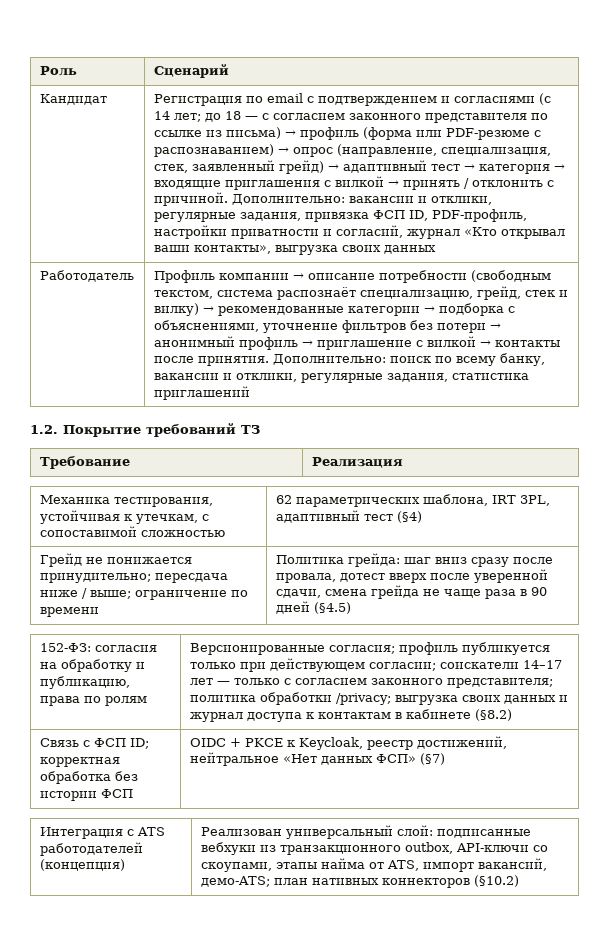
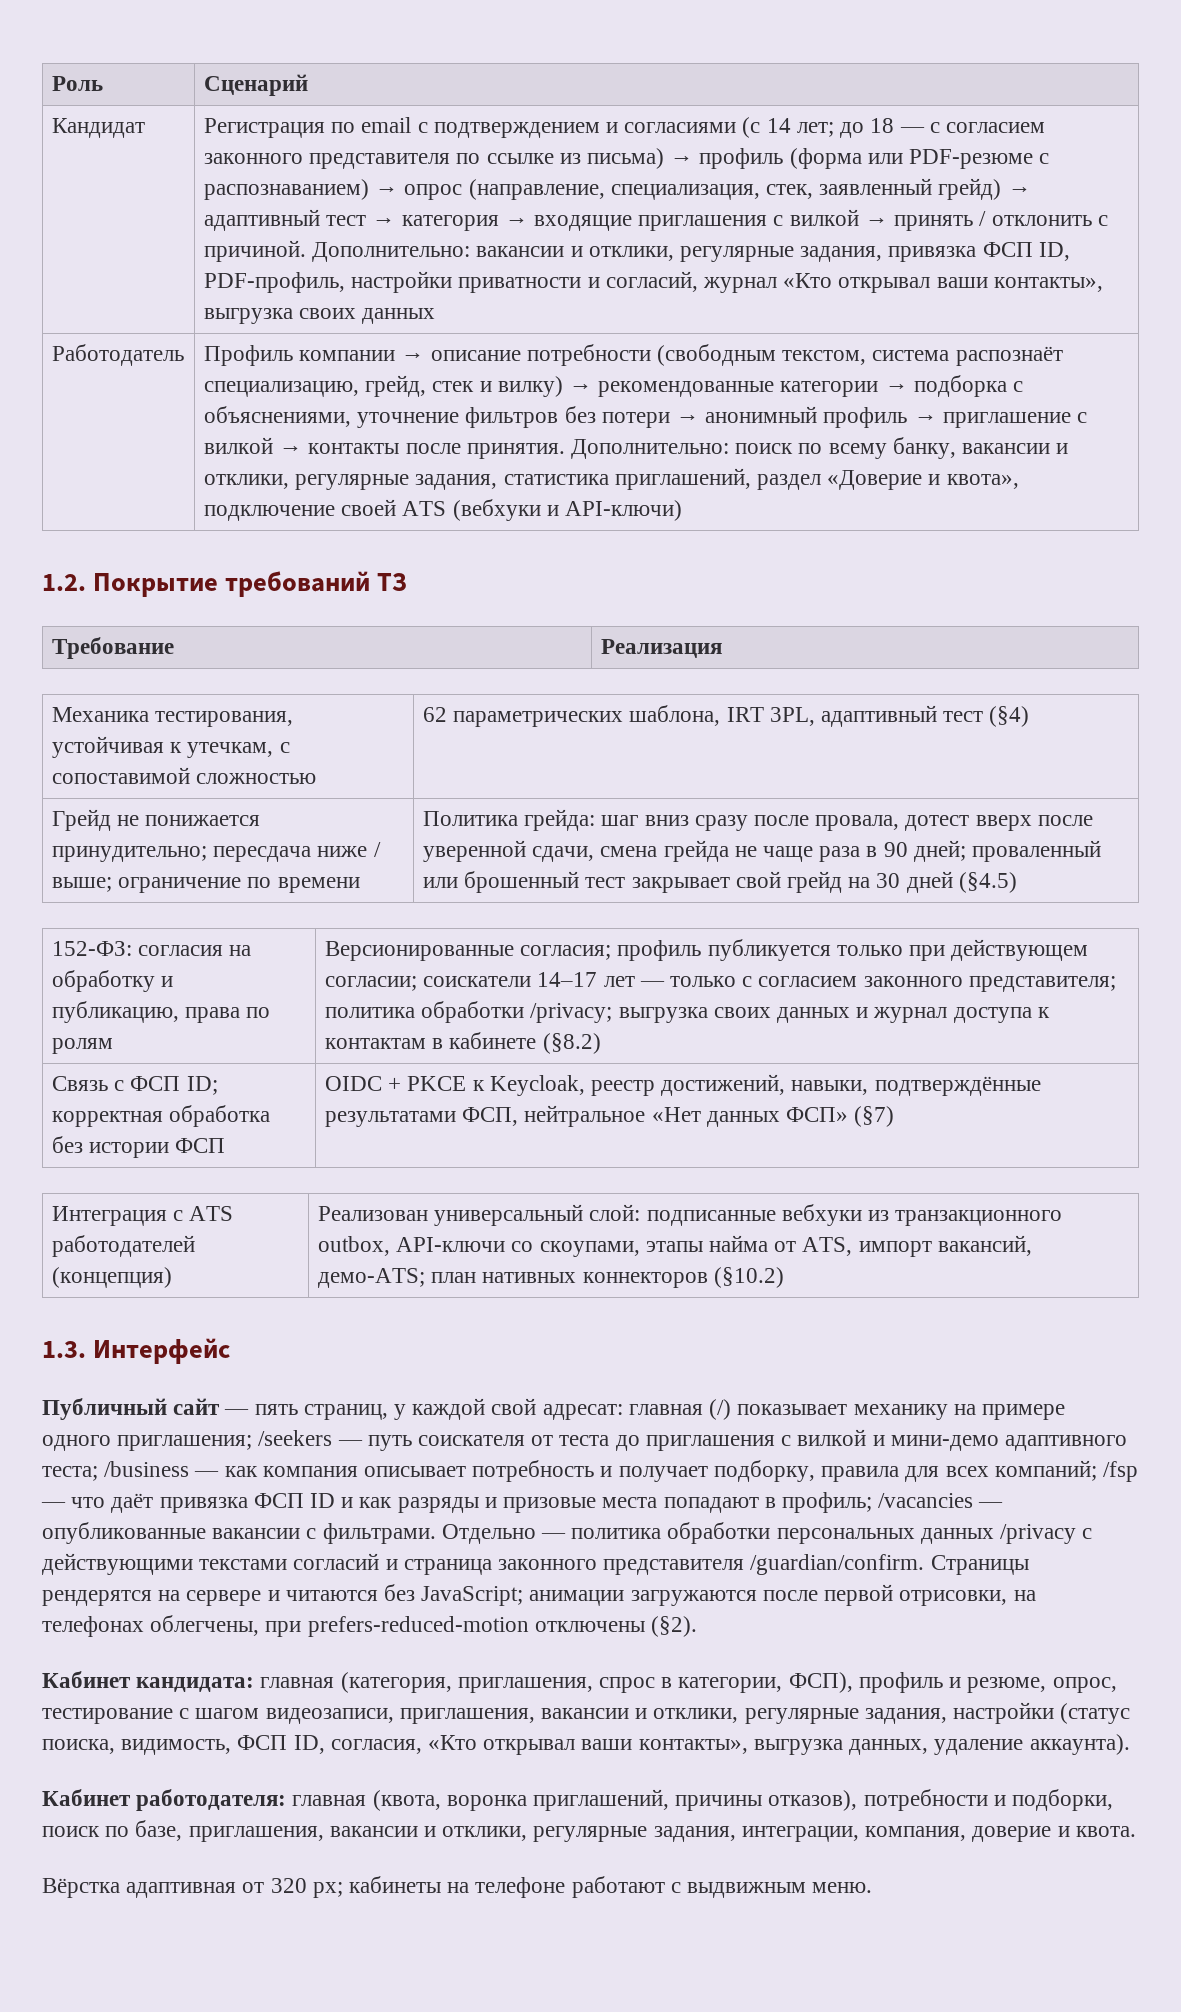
- Дополнительно: поиск по всему банку, вакансии и отклики, регулярные задания, статистика приглашений
+ Дополнительно: поиск по всему банку, вакансии и отклики, регулярные задания, статистика приглашений, раздел «Доверие и квота», подключение своей ATS (вебхуки и API-ключи)
- Политика грейда: шаг вниз сразу после провала, дотест вверх после уверенной сдачи, смена грейда не чаще раза в 90 дней (§4.5)
+ Политика грейда: шаг вниз сразу после провала, дотест вверх после уверенной сдачи, смена грейда не чаще раза в 90 дней; проваленный или брошенный тест закрывает свой грейд на 30 дней (§4.5)
- Связь с ФСП ID; корректная обработка без истории ФСП | OIDC + PKCE к Keycloak, реестр достижений, нейтральное «Нет данных ФСП» (§7)
+ Связь с ФСП ID; корректная обработка без истории ФСП | OIDC + PKCE к Keycloak, реестр достижений, навыки, подтверждённые результатами ФСП, нейтральное «Нет данных ФСП» (§7)
+ 1.3. Интерфейс
+ Публичный сайт — пять страниц, у каждой свой адресат: главная (/) показывает механику на примере одного приглашения; /seekers — путь соискателя от теста до приглашения с вилкой и мини-демо адаптивного теста; /business — как компания описывает потребность и получает подборку, правила для всех компаний; /fsp — что даёт привязка ФСП ID и как разряды и призовые места попадают в профиль; /vacancies — опубликованные вакансии с фильтрами. Отдельно — политика обработки персональных данных /privacy с действующими текстами согласий и страница законного представителя /guardian/confirm. Страницы рендерятся на сервере и читаются без JavaScript; анимации загружаются после первой отрисовки, на телефонах облегчены, при prefers-reduced-motion отключены (§2).
+ Кабинет кандидата: главная (категория, приглашения, спрос в категории, ФСП), профиль и резюме, опрос, тестирование с шагом видеозаписи, приглашения, вакансии и отклики, регулярные задания, настройки (статус поиска, видимость, ФСП ID, согласия, «Кто открывал ваши контакты», выгрузка данных, удаление аккаунта).
+ Кабинет работодателя: главная (квота, воронка приглашений, причины отказов), потребности и подборки, поиск по базе, приглашения, вакансии и отклики, регулярные задания, интеграции, компания, доверие и квота.
+ Вёрстка адаптивная от 320 px; кабинеты на телефоне работают с выдвижным меню.

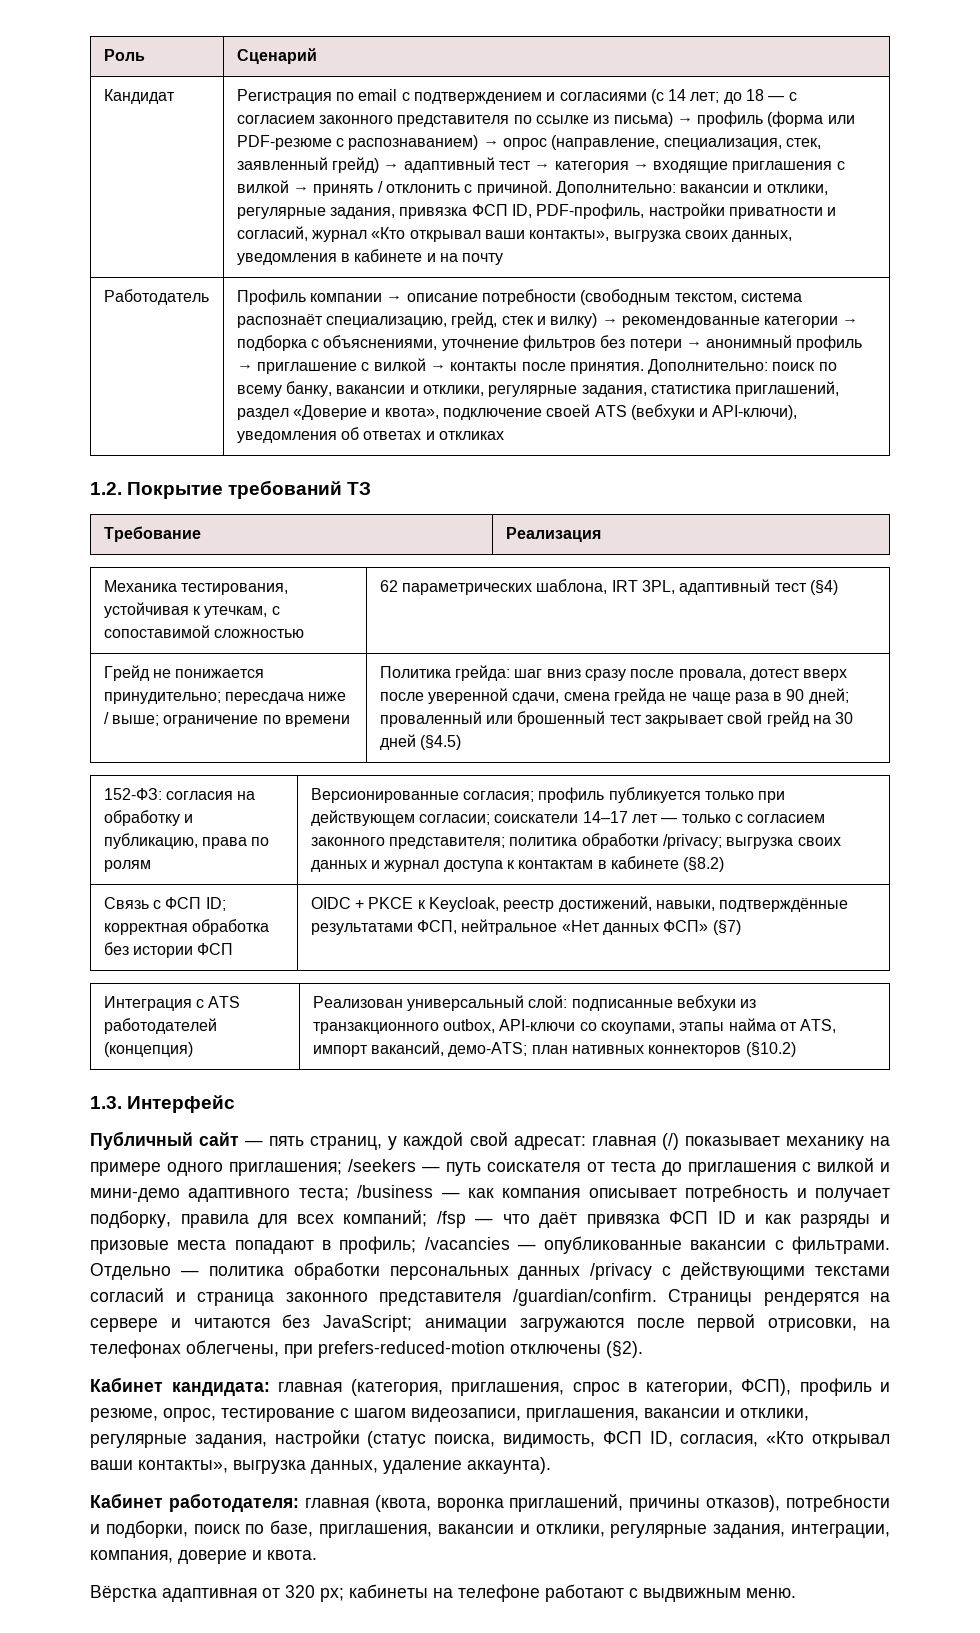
- Дополнительно: вакансии и отклики, регулярные задания, привязка ФСП ID, PDF-профиль, настройки приватности и согласий, журнал «Кто открывал ваши контакты», выгрузка своих данных
+ Дополнительно: вакансии и отклики, регулярные задания, привязка ФСП ID, PDF-профиль, настройки приватности и согласий, журнал «Кто открывал ваши контакты», выгрузка своих данных, уведомления в кабинете и на почту
- Дополнительно: поиск по всему банку, вакансии и отклики, регулярные задания, статистика приглашений, раздел «Доверие и квота», подключение своей ATS (вебхуки и API-ключи)
+ Дополнительно: поиск по всему банку, вакансии и отклики, регулярные задания, статистика приглашений, раздел «Доверие и квота», подключение своей ATS (вебхуки и API-ключи), уведомления об ответах и откликах

